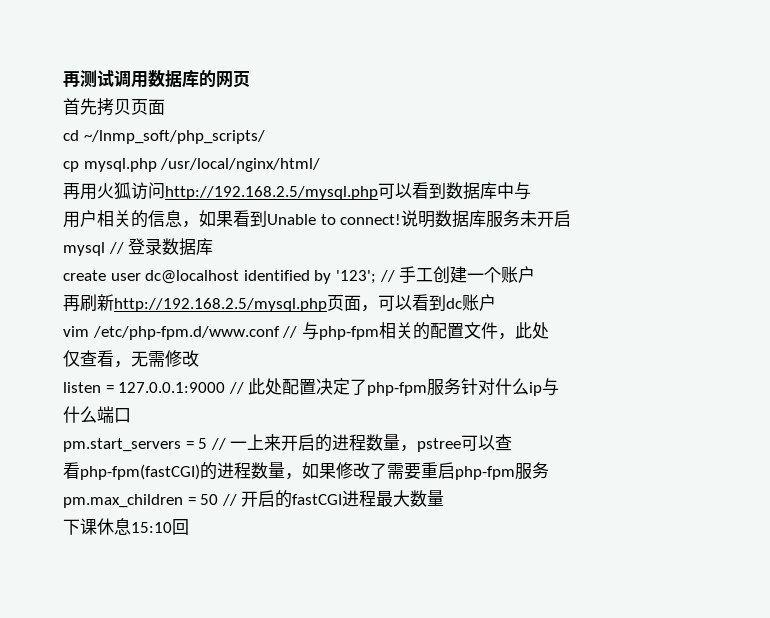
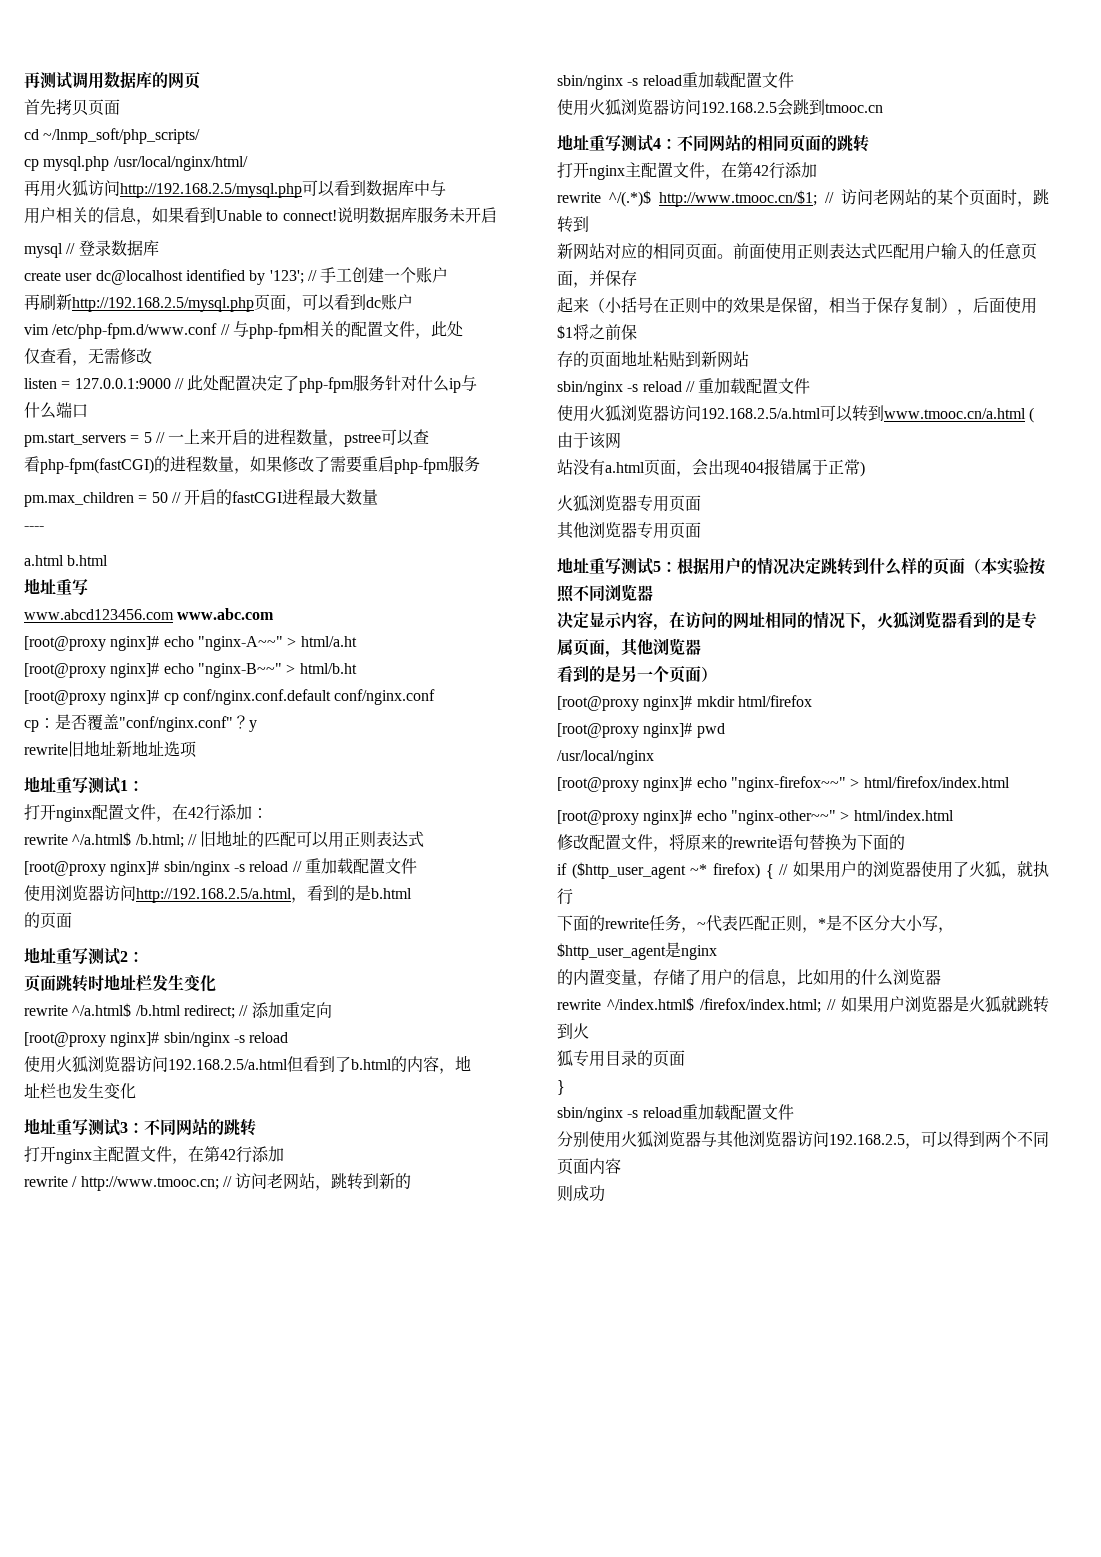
- 下课休息15:10回
+ ----
+ a.html b.html
+ 地址重写
+ www.abcd123456.com www.abc.com
+ [root@proxy nginx]# echo "nginx-A~~" > html/a.ht
+ [root@proxy nginx]# echo "nginx-B~~" > html/b.ht
+ [root@proxy nginx]# cp conf/nginx.conf.default conf/nginx.conf
+ cp：是否覆盖"conf/nginx.conf"？y
+ rewrite旧地址新地址选项
+ 地址重写测试1：
+ 打开nginx配置文件，在42行添加：
+ rewrite ^/a.html$ /b.html; // 旧地址的匹配可以用正则表达式
+ [root@proxy nginx]# sbin/nginx -s reload // 重加载配置文件
+ 使用浏览器访问http://192.168.2.5/a.html，看到的是b.html
+ 的页面
+ 地址重写测试2：
+ 页面跳转时地址栏发生变化
+ rewrite ^/a.html$ /b.html redirect; // 添加重定向
+ [root@proxy nginx]# sbin/nginx -s reload
+ 使用火狐浏览器访问192.168.2.5/a.html但看到了b.html的内容，地
+ 址栏也发生变化
+ 地址重写测试3：不同网站的跳转
+ 打开nginx主配置文件，在第42行添加
+ rewrite / http://www.tmooc.cn; // 访问老网站，跳转到新的
+ sbin/nginx -s reload重加载配置文件
+ 使用火狐浏览器访问192.168.2.5会跳到tmooc.cn
+ 地址重写测试4：不同网站的相同页面的跳转
+ 打开nginx主配置文件，在第42行添加
+ rewrite ^/(.*)$ http://www.tmooc.cn/$1; // 访问老网站的某个页面时，跳转到
+ 新网站对应的相同页面。前面使用正则表达式匹配用户输入的任意页面，并保存
+ 起来（小括号在正则中的效果是保留，相当于保存复制），后面使用$1将之前保
+ 存的页面地址粘贴到新网站
+ sbin/nginx -s reload // 重加载配置文件
+ 使用火狐浏览器访问192.168.2.5/a.html可以转到www.tmooc.cn/a.html (由于该网
+ 站没有a.html页面，会出现404报错属于正常)
+ 火狐浏览器专用页面
+ 其他浏览器专用页面
+ 地址重写测试5：根据用户的情况决定跳转到什么样的页面（本实验按照不同浏览器
+ 决定显示内容，在访问的网址相同的情况下，火狐浏览器看到的是专属页面，其他浏览器
+ 看到的是另一个页面）
+ [root@proxy nginx]# mkdir html/firefox
+ [root@proxy nginx]# pwd
+ /usr/local/nginx
+ [root@proxy nginx]# echo "nginx-firefox~~" > html/firefox/index.html
+ [root@proxy nginx]# echo "nginx-other~~" > html/index.html
+ 修改配置文件，将原来的rewrite语句替换为下面的
+ if ($http_user_agent ~* firefox) { // 如果用户的浏览器使用了火狐，就执行
+ 下面的rewrite任务，~代表匹配正则，*是不区分大小写，$http_user_agent是nginx
+ 的内置变量，存储了用户的信息，比如用的什么浏览器
+ rewrite ^/index.html$ /firefox/index.html; // 如果用户浏览器是火狐就跳转到火
+ 狐专用目录的页面
+ }
+ sbin/nginx -s reload重加载配置文件
+ 分别使用火狐浏览器与其他浏览器访问192.168.2.5，可以得到两个不同页面内容
+ 则成功

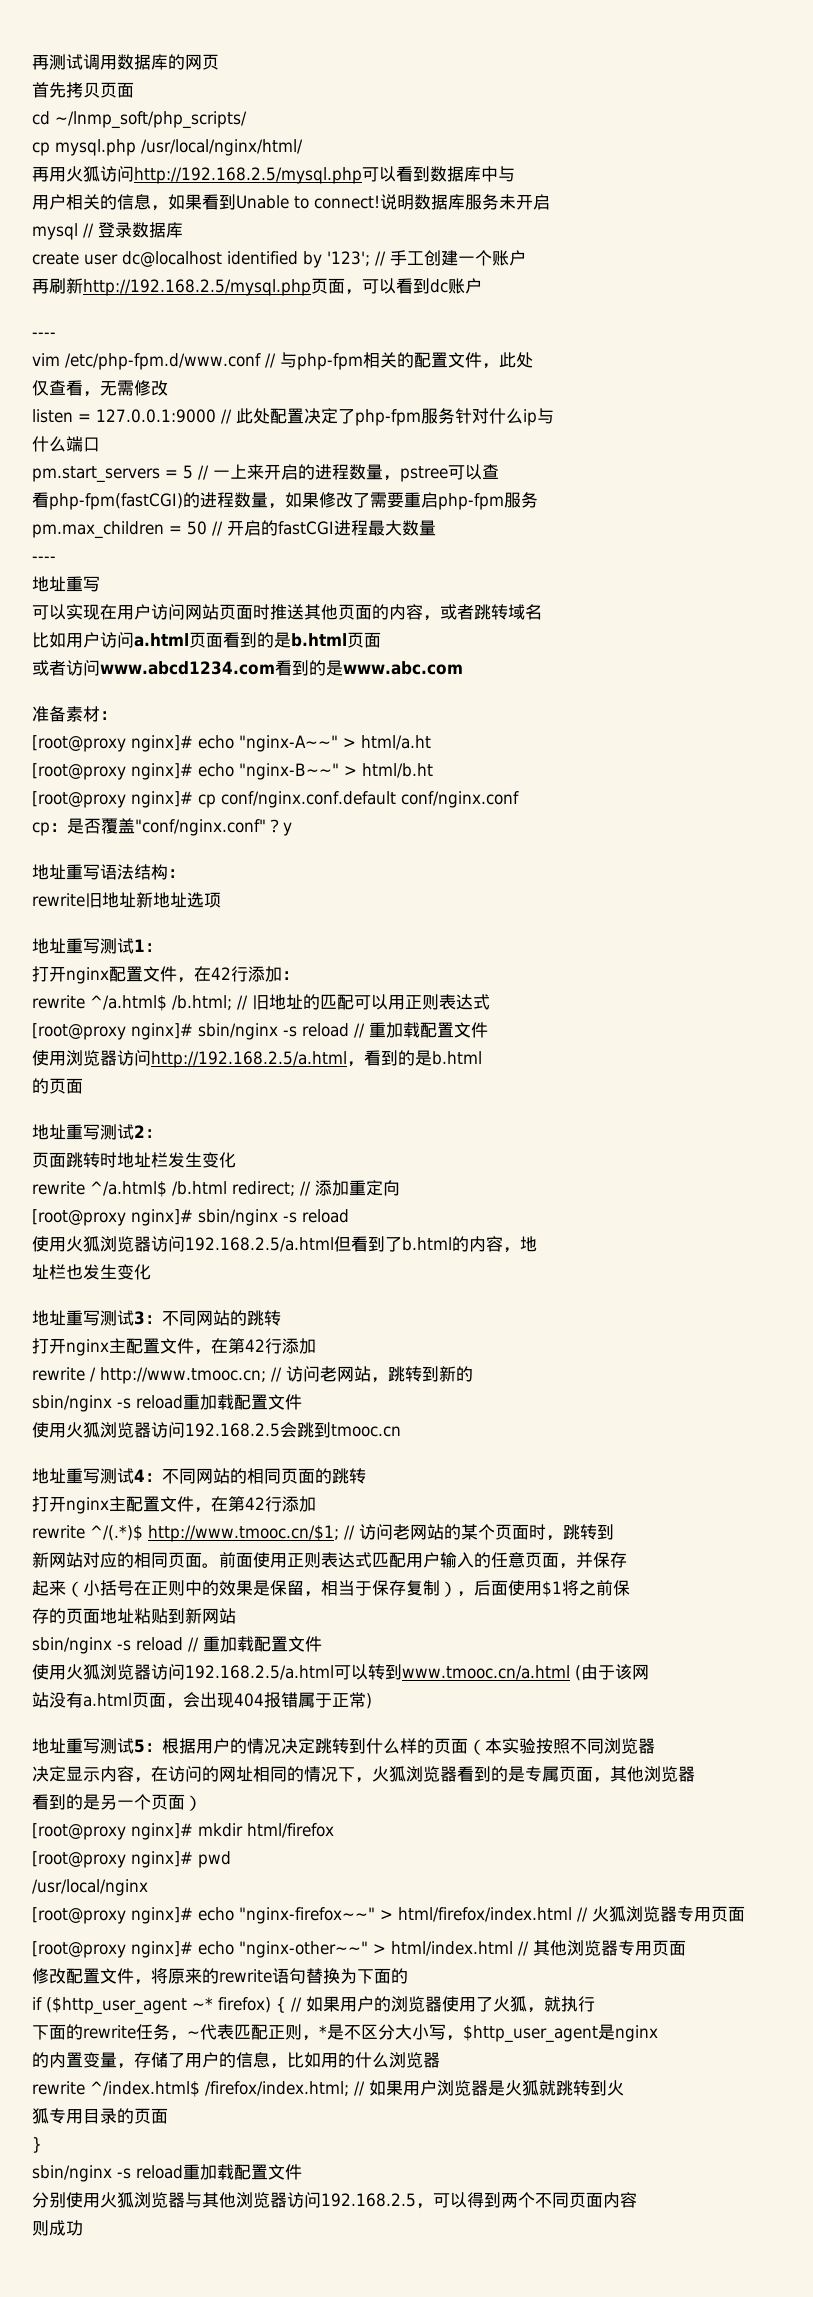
  再刷新http://192.168.2.5/mysql.php页面，可以看到dc账户
+ ----
- a.html b.html
- www.abcd123456.com www.abc.com
+ 可以实现在用户访问网站页面时推送其他页面的内容，或者跳转域名
+ 比如用户访问a.html页面看到的是b.html页面
+ 或者访问www.abcd1234.com看到的是www.abc.com
+ 准备素材：
+ 地址重写语法结构：
- 火狐浏览器专用页面
- 其他浏览器专用页面
- [root@proxy nginx]# echo "nginx-firefox~~" > html/firefox/index.html
+ [root@proxy nginx]# echo "nginx-firefox~~" > html/firefox/index.html // 火狐浏览器专用页面
- [root@proxy nginx]# echo "nginx-other~~" > html/index.html
+ [root@proxy nginx]# echo "nginx-other~~" > html/index.html // 其他浏览器专用页面

